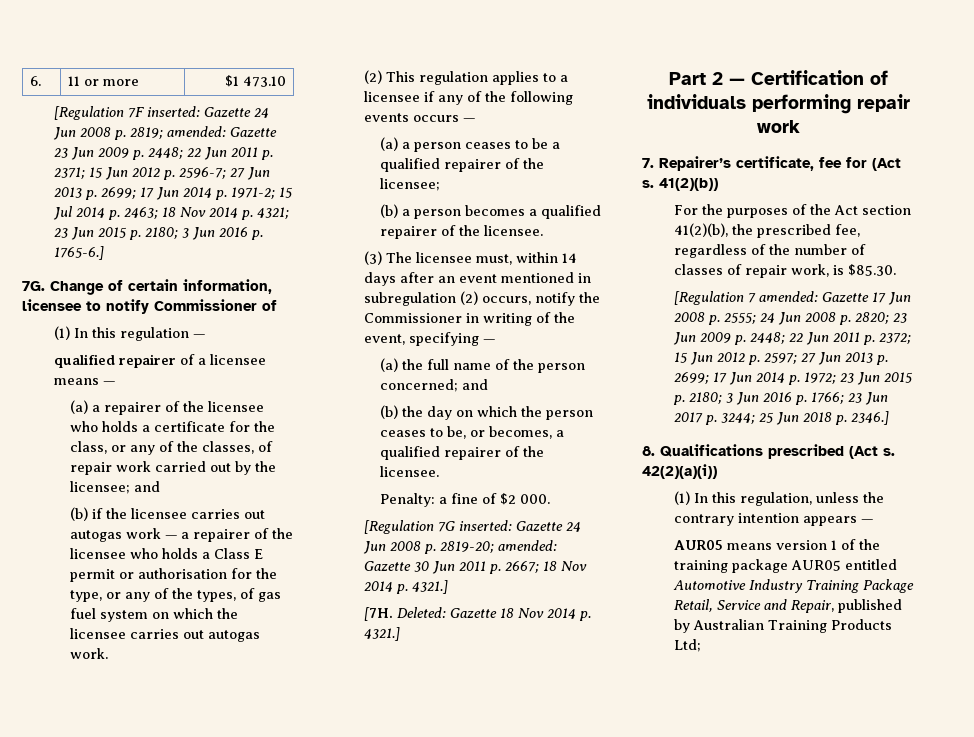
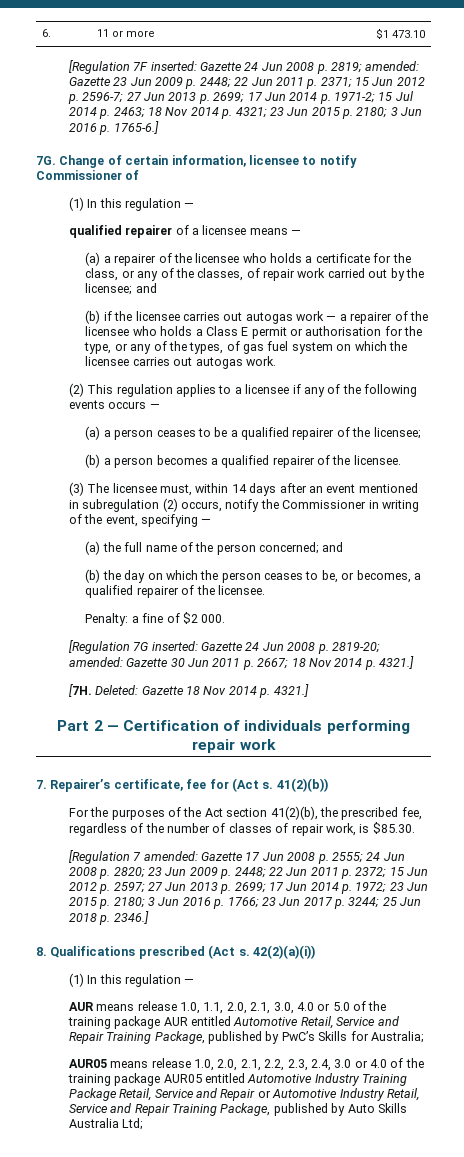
  42(2)(a)(i))
- (1) In this regulation, unless the contrary intention appears —
- AUR05 means version 1 of the training package AUR05 entitled Automotive Industry Training Package Retail, Service and Repair, published by Australian Training Products Ltd;
+ (1) In this regulation —
+ AUR means release 1.0, 1.1, 2.0, 2.1, 3.0, 4.0 or 5.0 of the training package AUR entitled Automotive Retail, Service and Repair Training Package, published by PwC’s Skills for Australia;
+ AUR05 means release 1.0, 2.0, 2.1, 2.2, 2.3, 2.4, 3.0 or 4.0 of the training package AUR05 entitled Automotive Industry Training Package Retail, Service and Repair or Automotive Industry Retail, Service and Repair Training Package, published by Auto Skills Australia Ltd;

